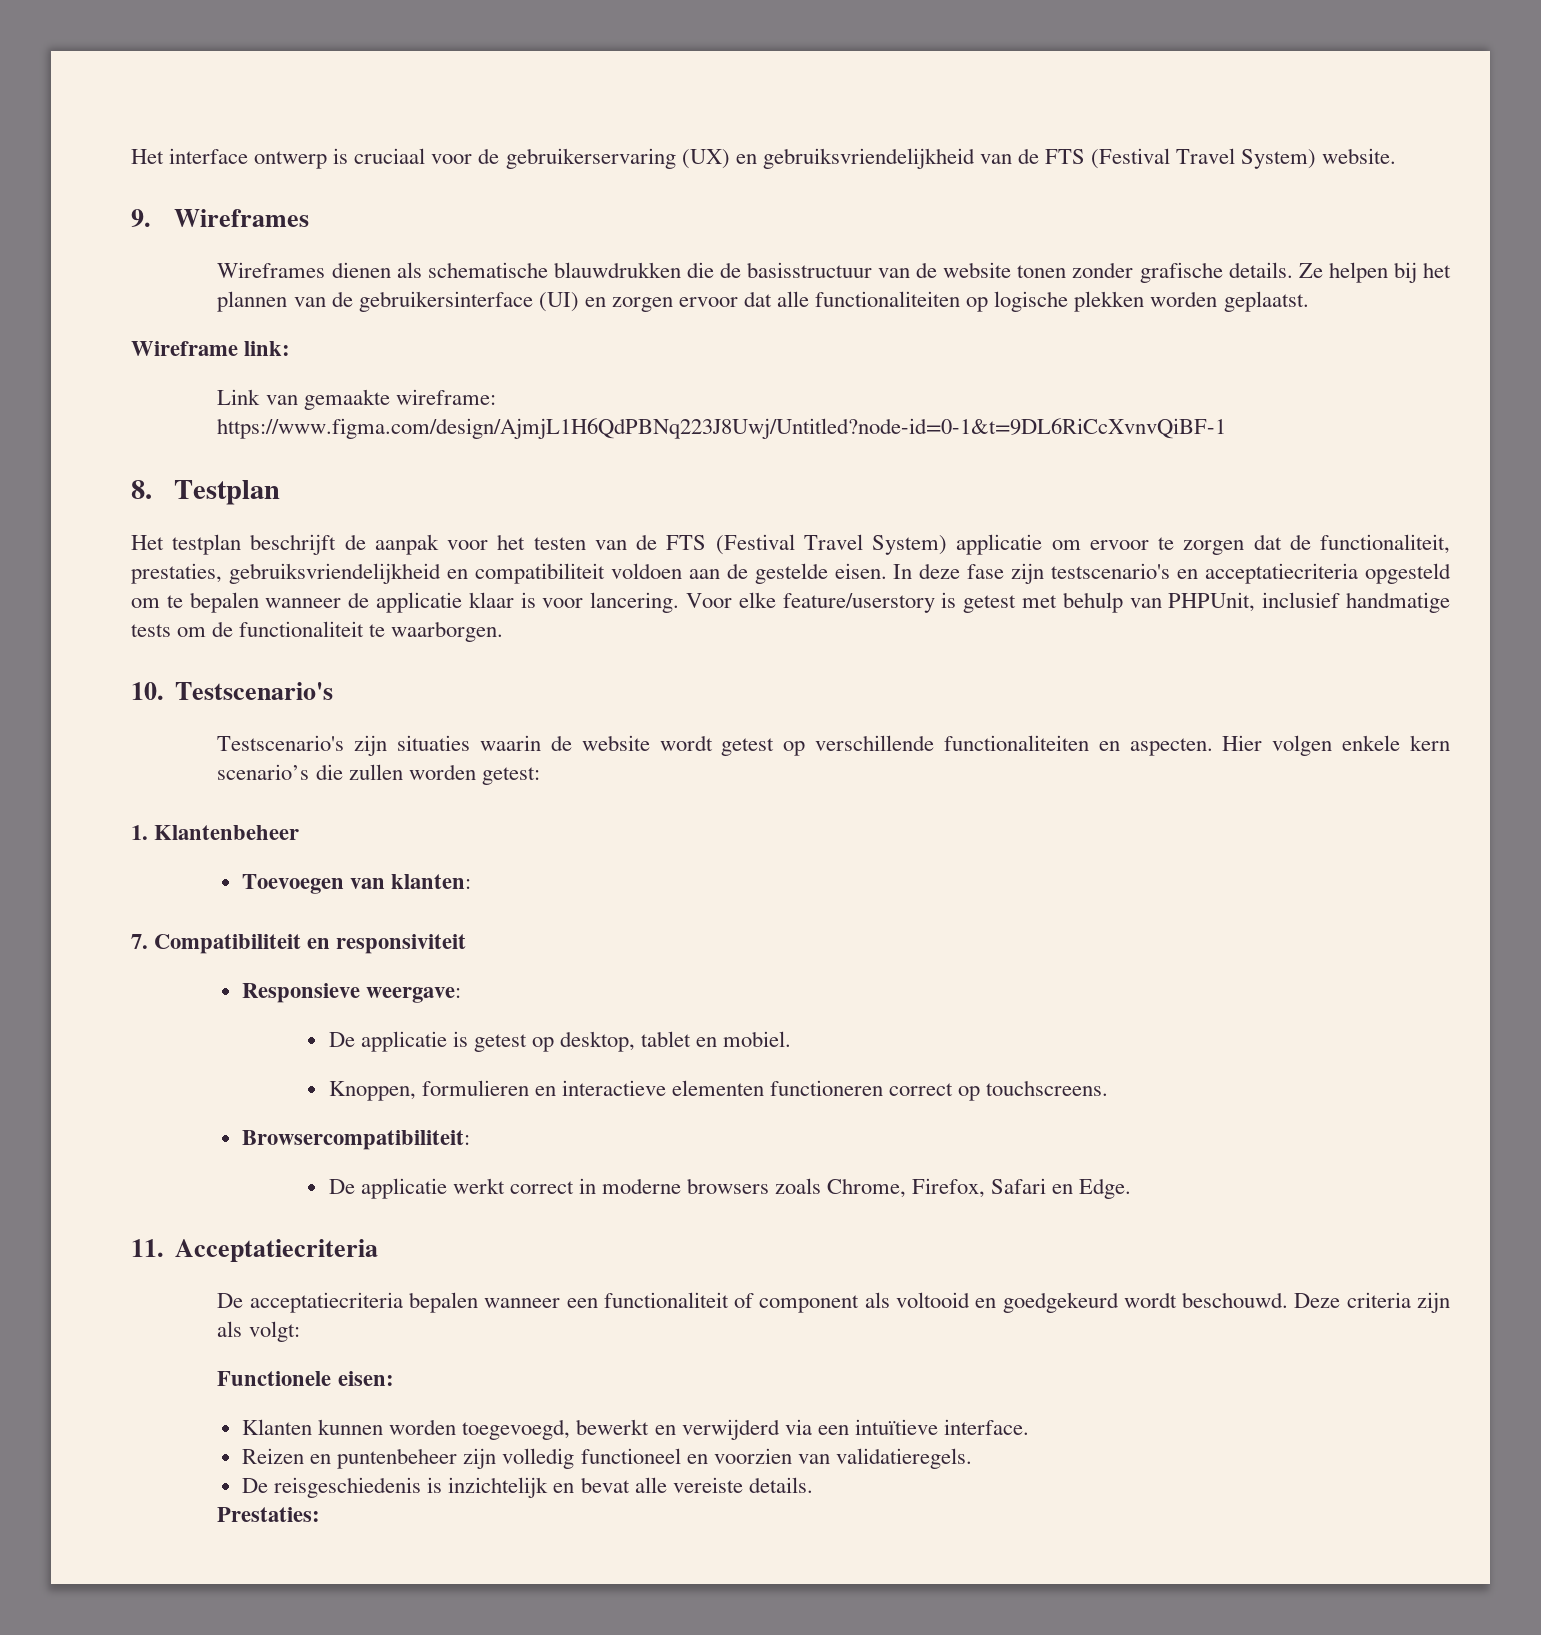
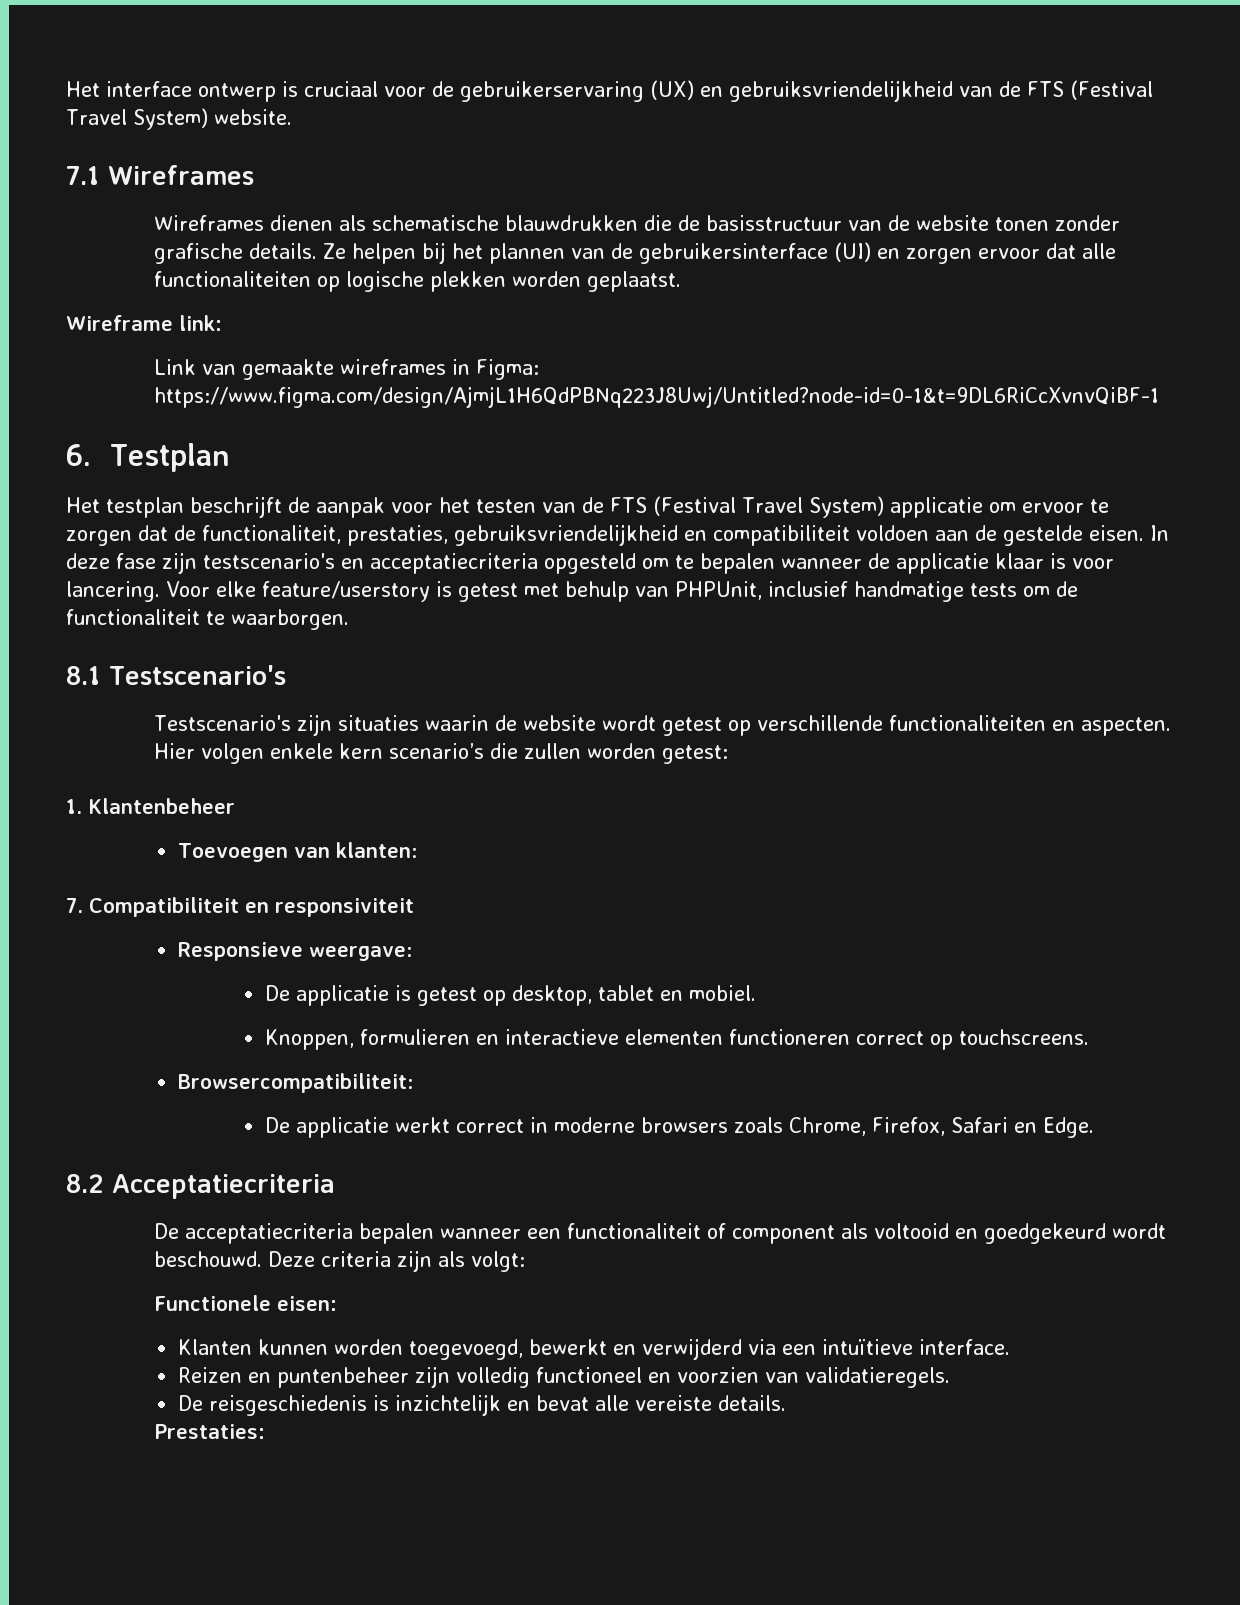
- 9. Wireframes
+ 7.1 Wireframes
- Link van gemaakte wireframe: https://www.figma.com/design/AjmjL1H6QdPBNq223J8Uwj/Untitled?node-id=0-1&t=9DL6RiCcXvnvQiBF-1
+ Link van gemaakte wireframes in Figma: https://www.figma.com/design/AjmjL1H6QdPBNq223J8Uwj/Untitled?node-id=0-1&t=9DL6RiCcXvnvQiBF-1
- 8. Testplan
+ 6. Testplan
- 10. Testscenario's
+ 8.1 Testscenario's
- 11. Acceptatiecriteria
+ 8.2 Acceptatiecriteria

